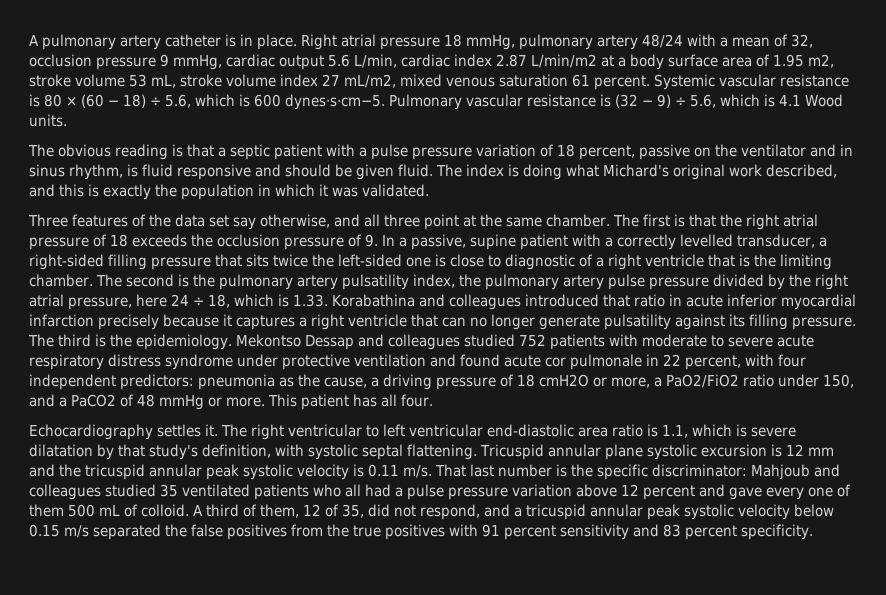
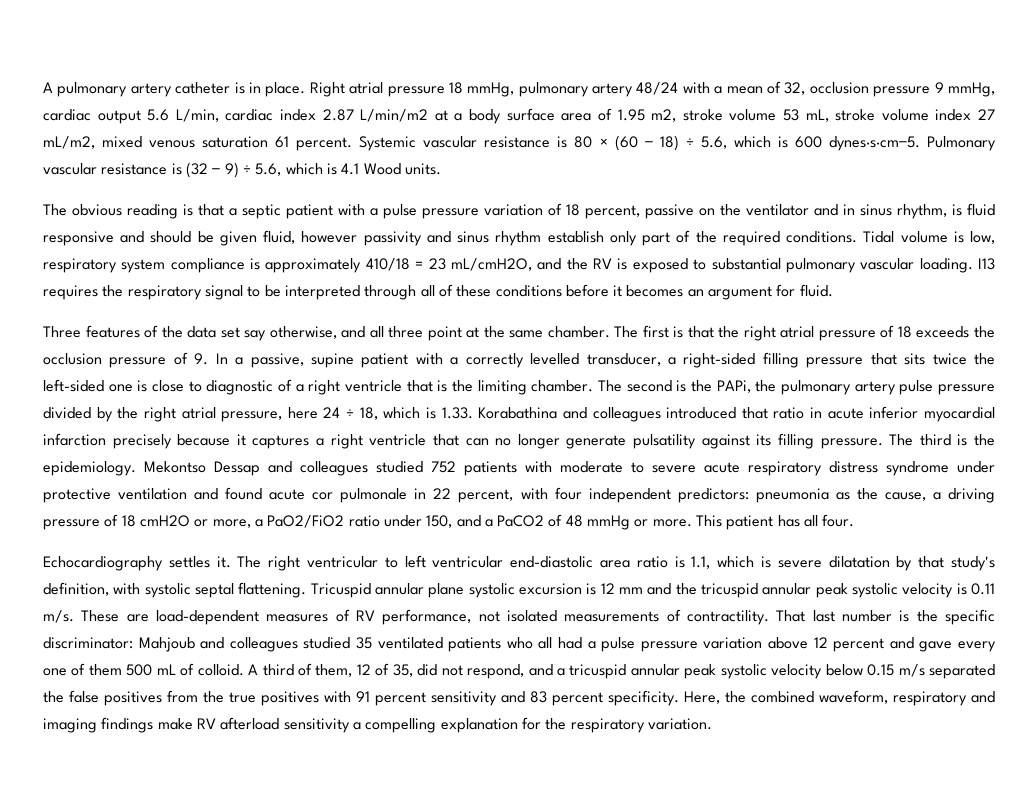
- The obvious reading is that a septic patient with a pulse pressure variation of 18 percent, passive on the ventilator and in sinus rhythm, is fluid responsive and should be given fluid. The index is doing what Michard's original work described, and this is exactly the population in which it was validated.
+ The obvious reading is that a septic patient with a pulse pressure variation of 18 percent, passive on the ventilator and in sinus rhythm, is fluid responsive and should be given fluid, however passivity and sinus rhythm establish only part of the required conditions. Tidal volume is low, respiratory system compliance is approximately 410/18 = 23 mL/cmH2O, and the RV is exposed to substantial pulmonary vascular loading. I13 requires the respiratory signal to be interpreted through all of these conditions before it becomes an argument for fluid.
- The second is the pulmonary artery pulsatility index, the pulmonary artery pulse pressure divided by the right atrial pressure, here 24 ÷ 18, which is 1.33. Korabathina and colleagues introduced that ratio in acute inferior myocardial infarction precisely because it captures a right ventricle that can no longer generate pulsatility against its filling pressure.
+ The second is the PAPi, the pulmonary artery pulse pressure divided by the right atrial pressure, here 24 ÷ 18, which is 1.33. Korabathina and colleagues introduced that ratio in acute inferior myocardial infarction precisely because it captures a right ventricle that can no longer generate pulsatility against its filling pressure.
+ These are load-dependent measures of RV performance, not isolated measurements of contractility.
+ Here, the combined waveform, respiratory and imaging findings make RV afterload sensitivity a compelling explanation for the respiratory variation.

